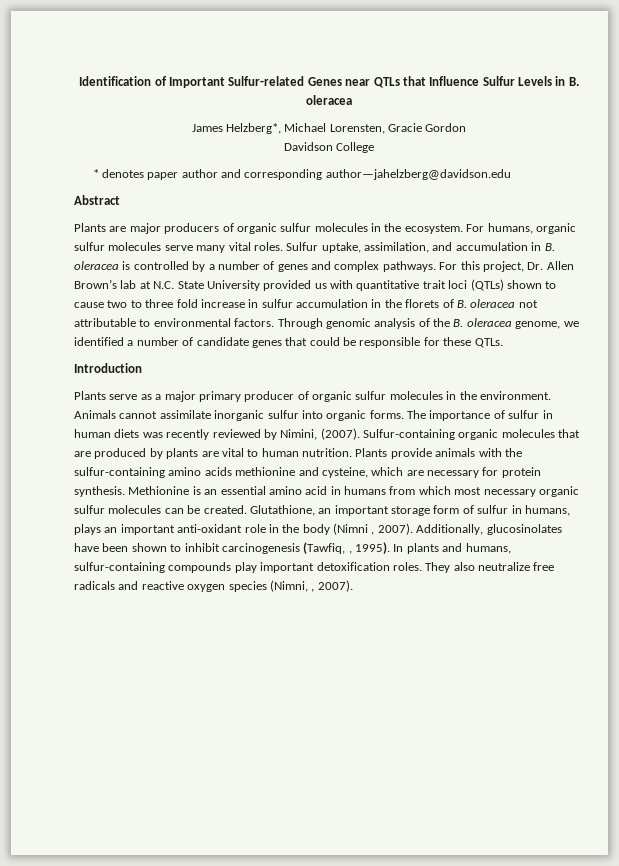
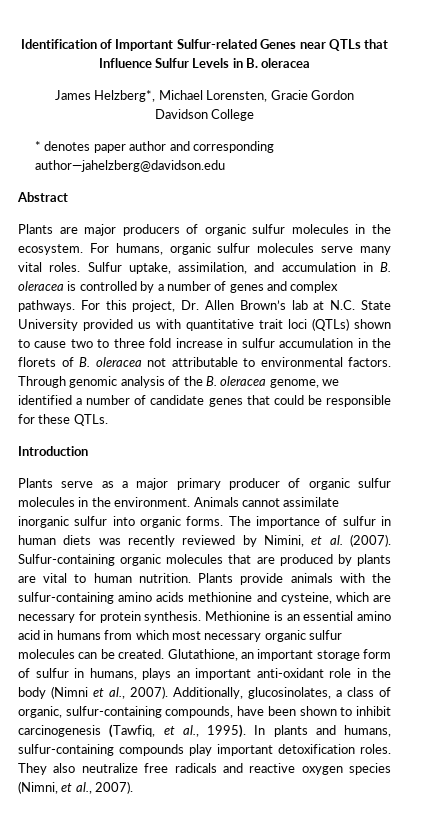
- The importance of sulfur in human diets was recently reviewed by Nimini, (2007).
+ The importance of sulfur in human diets was recently reviewed by Nimini, et al. (2007).
- Glutathione, an important storage form of sulfur in humans, plays an important anti-oxidant role in the body (Nimni , 2007). Additionally, glucosinolates have been shown to inhibit carcinogenesis (Tawfiq, , 1995).
+ Glutathione, an important storage form of sulfur in humans, plays an important anti-oxidant role in the body (Nimni et al., 2007). Additionally, glucosinolates, a class of organic, sulfur-containing compounds, have been shown to inhibit carcinogenesis (Tawfiq, et al., 1995).
- They also neutralize free radicals and reactive oxygen species (Nimni, , 2007).
+ They also neutralize free radicals and reactive oxygen species (Nimni, et al., 2007).

